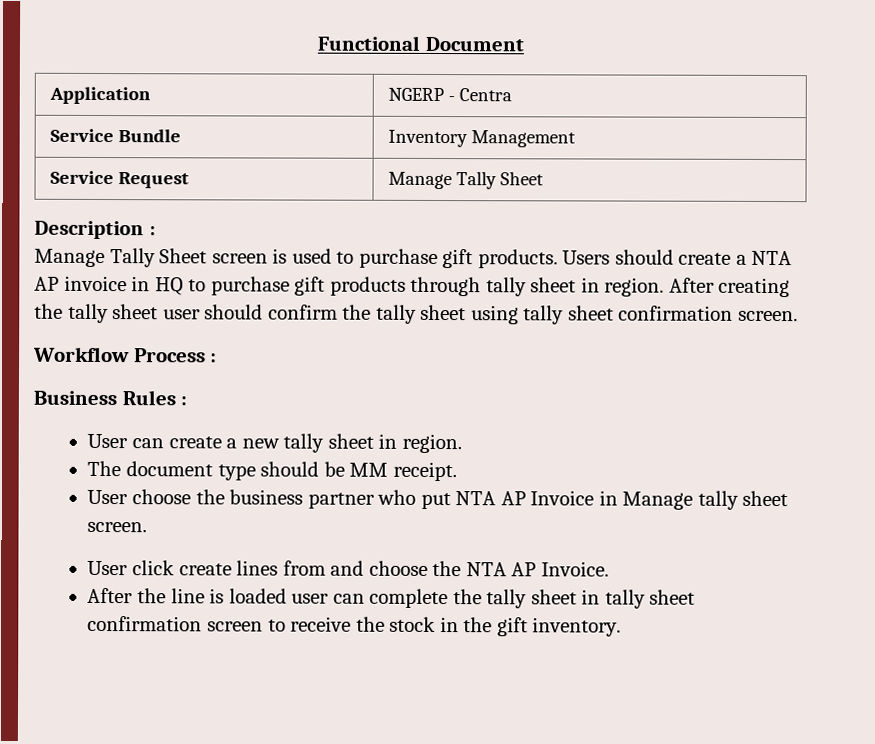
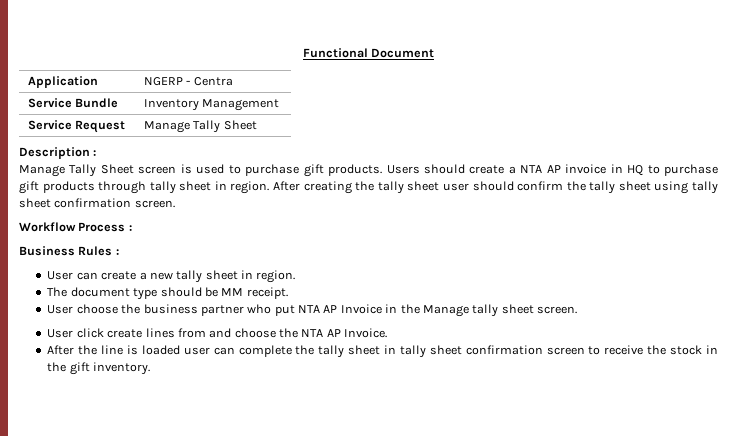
- User choose the business partner who put NTA AP Invoice in Manage tally sheet screen.
+ User choose the business partner who put NTA AP Invoice in the Manage tally sheet screen.

